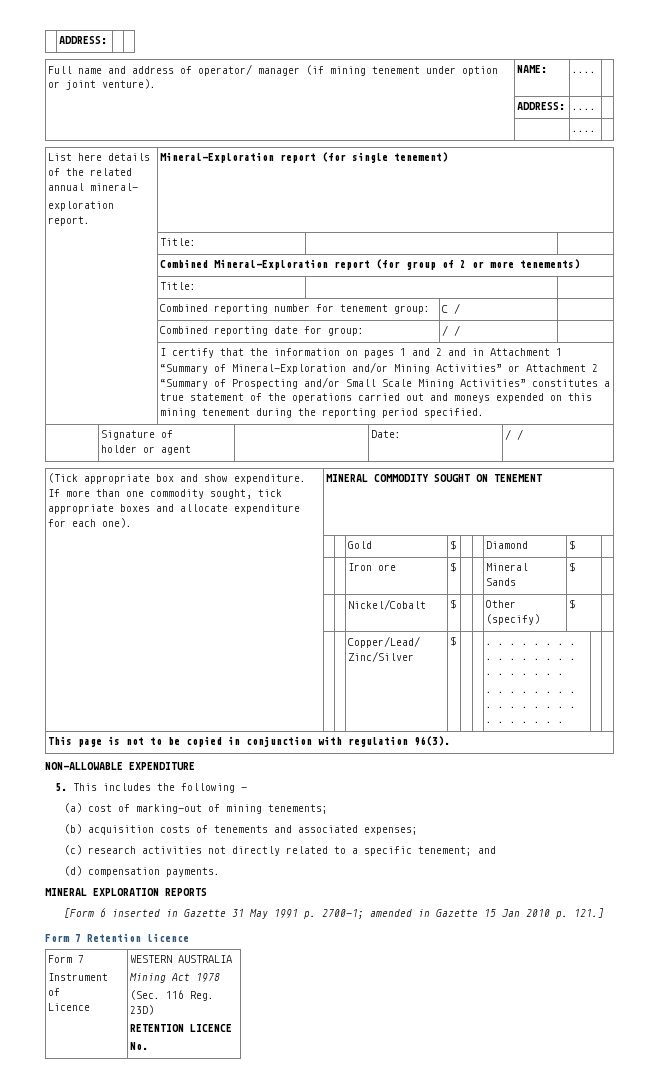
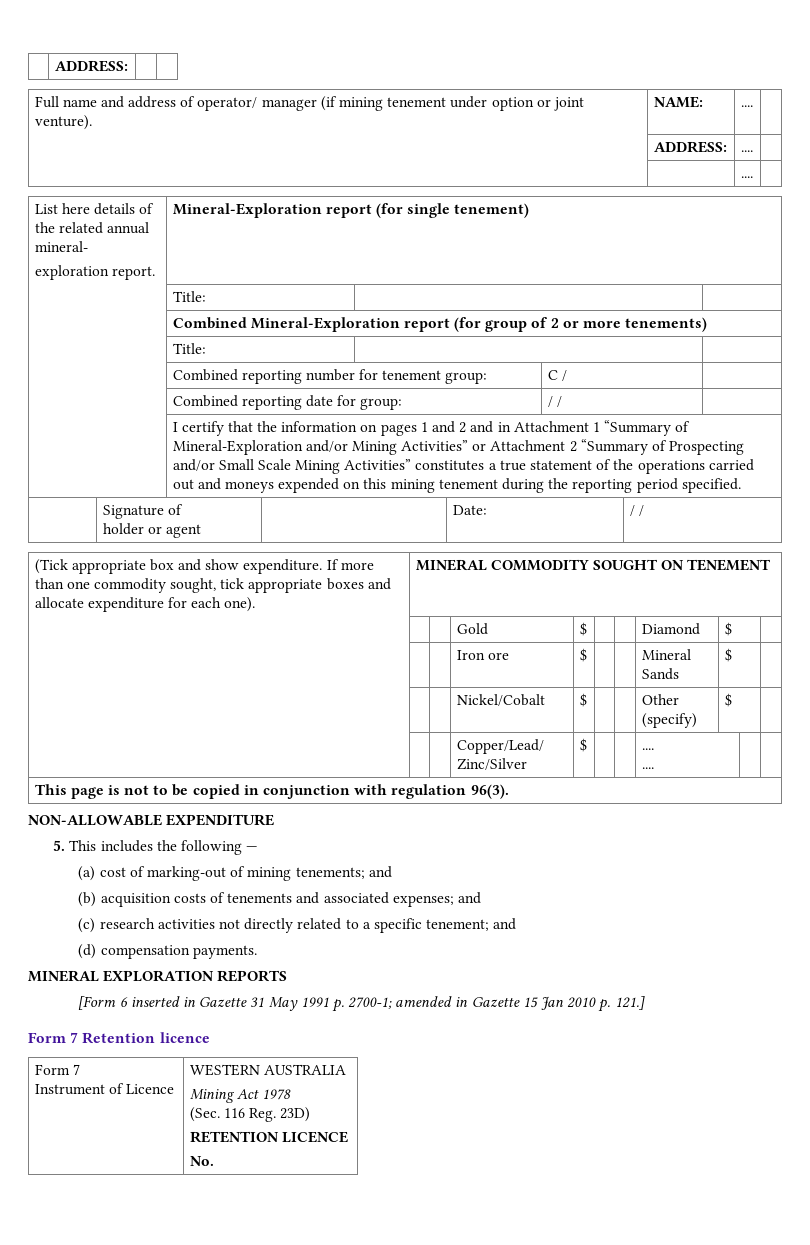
- $ | | | . . . . . . . . . . . . . . . . . . . . . . .
- . . . . . . . . . . . . . . . . . . . . . . .
+ $ | | | ....
+ ....
- (a) cost of marking-out of mining tenements;
+ (a) cost of marking-out of mining tenements; and
- (b) acquisition costs of tenements and associated expenses;
+ (b) acquisition costs of tenements and associated expenses; and
  Form 7 Retention licence
  Form 7
- Instrument of
- Licence | WESTERN AUSTRALIA
+ Instrument of Licence | WESTERN AUSTRALIA

